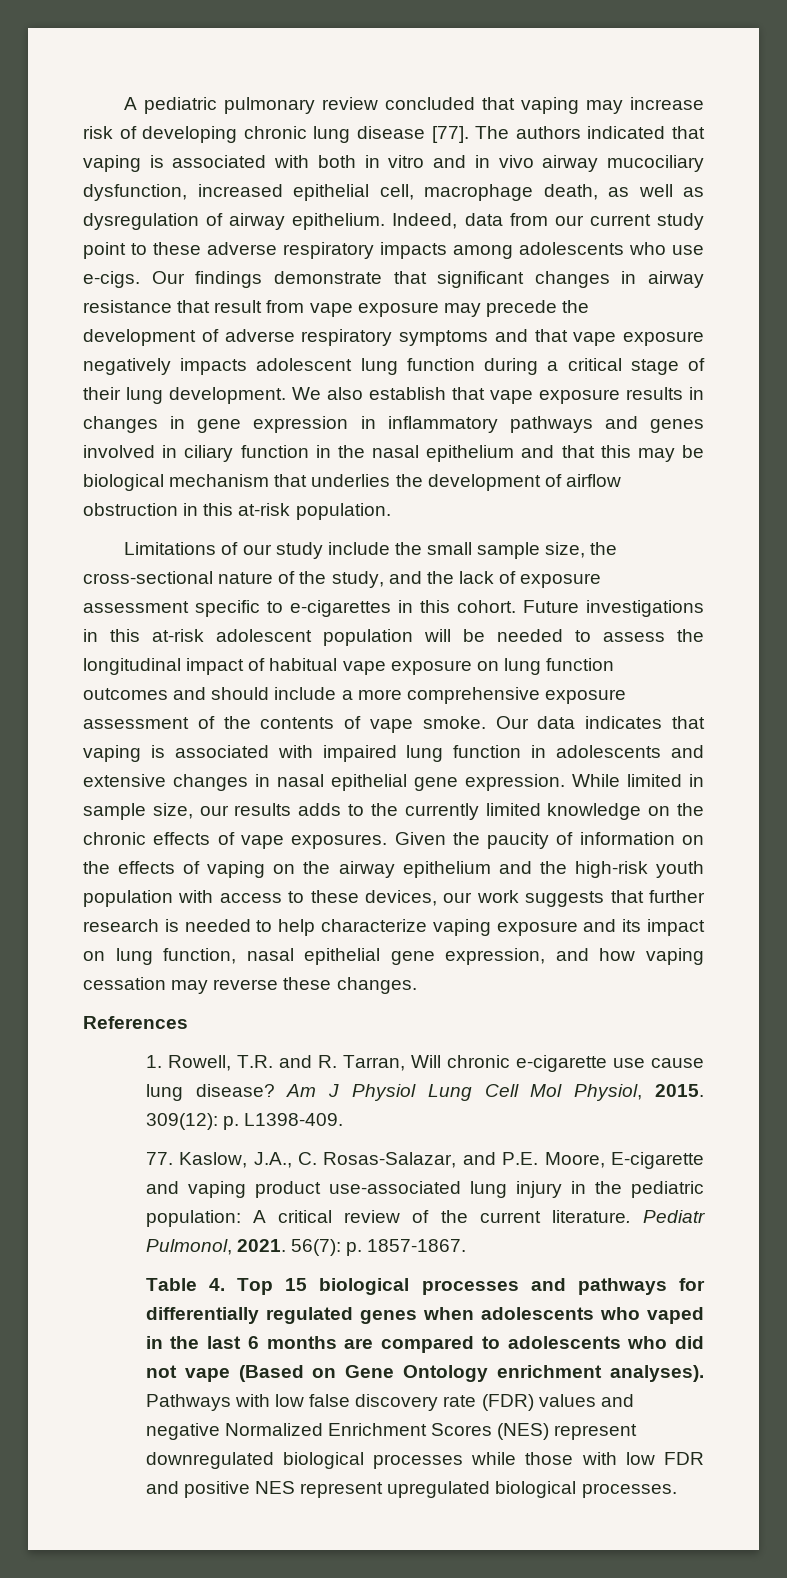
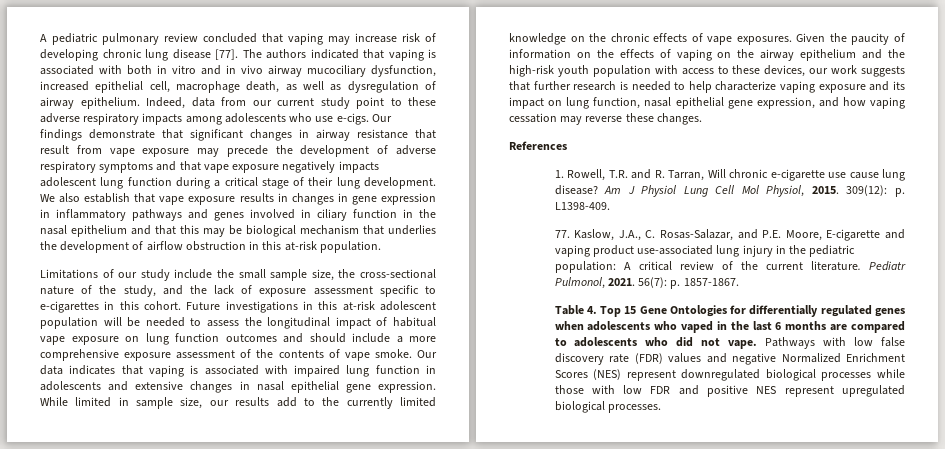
- While limited in sample size, our results adds to the currently limited knowledge on the chronic effects of vape exposures.
+ While limited in sample size, our results add to the currently limited knowledge on the chronic effects of vape exposures.
- Table 4. Top 15 biological processes and pathways for differentially regulated genes when adolescents who vaped in the last 6 months are compared to adolescents who did not vape (Based on Gene Ontology enrichment analyses).
+ Table 4. Top 15 Gene Ontologies for differentially regulated genes when adolescents who vaped in the last 6 months are compared to adolescents who did not vape.

